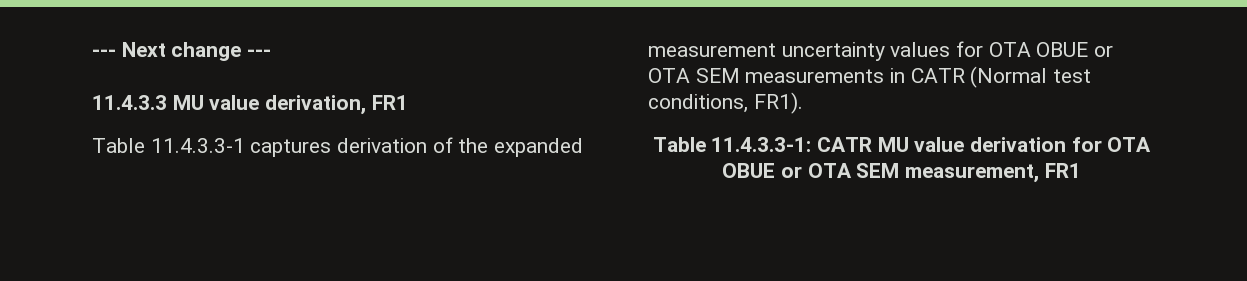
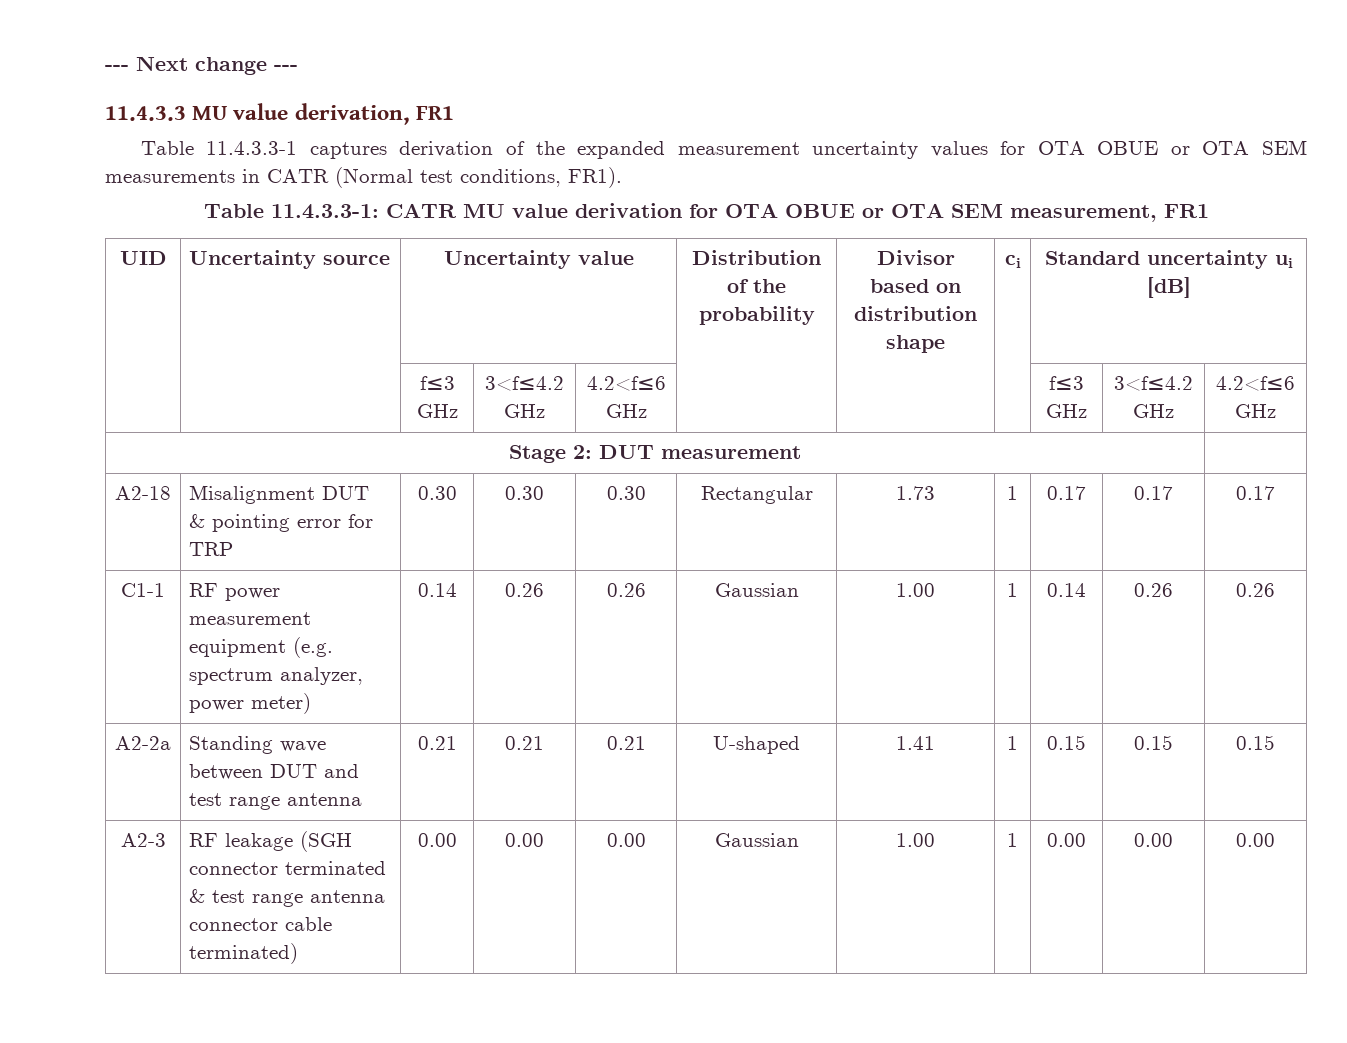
+ UID | Uncertainty source | Uncertainty value | Distribution of the probability | Divisor based on distribution shape | ci | Standard uncertainty ui [dB]
+ | | f≤3 GHz | 3<f≤4.2 GHz | 4.2<f≤6 GHz | | | | f≤3 GHz | 3<f≤4.2 GHz | 4.2<f≤6 GHz
+ Stage 2: DUT measurement |
+ A2-18 | Misalignment DUT & pointing error for TRP | 0.30 | 0.30 | 0.30 | Rectangular | 1.73 | 1 | 0.17 | 0.17 | 0.17
+ C1-1 | RF power measurement equipment (e.g. spectrum analyzer, power meter) | 0.14 | 0.26 | 0.26 | Gaussian | 1.00 | 1 | 0.14 | 0.26 | 0.26
+ A2-2a | Standing wave between DUT and test range antenna | 0.21 | 0.21 | 0.21 | U-shaped | 1.41 | 1 | 0.15 | 0.15 | 0.15
+ A2-3 | RF leakage (SGH connector terminated & test range antenna connector cable terminated) | 0.00 | 0.00 | 0.00 | Gaussian | 1.00 | 1 | 0.00 | 0.00 | 0.00

